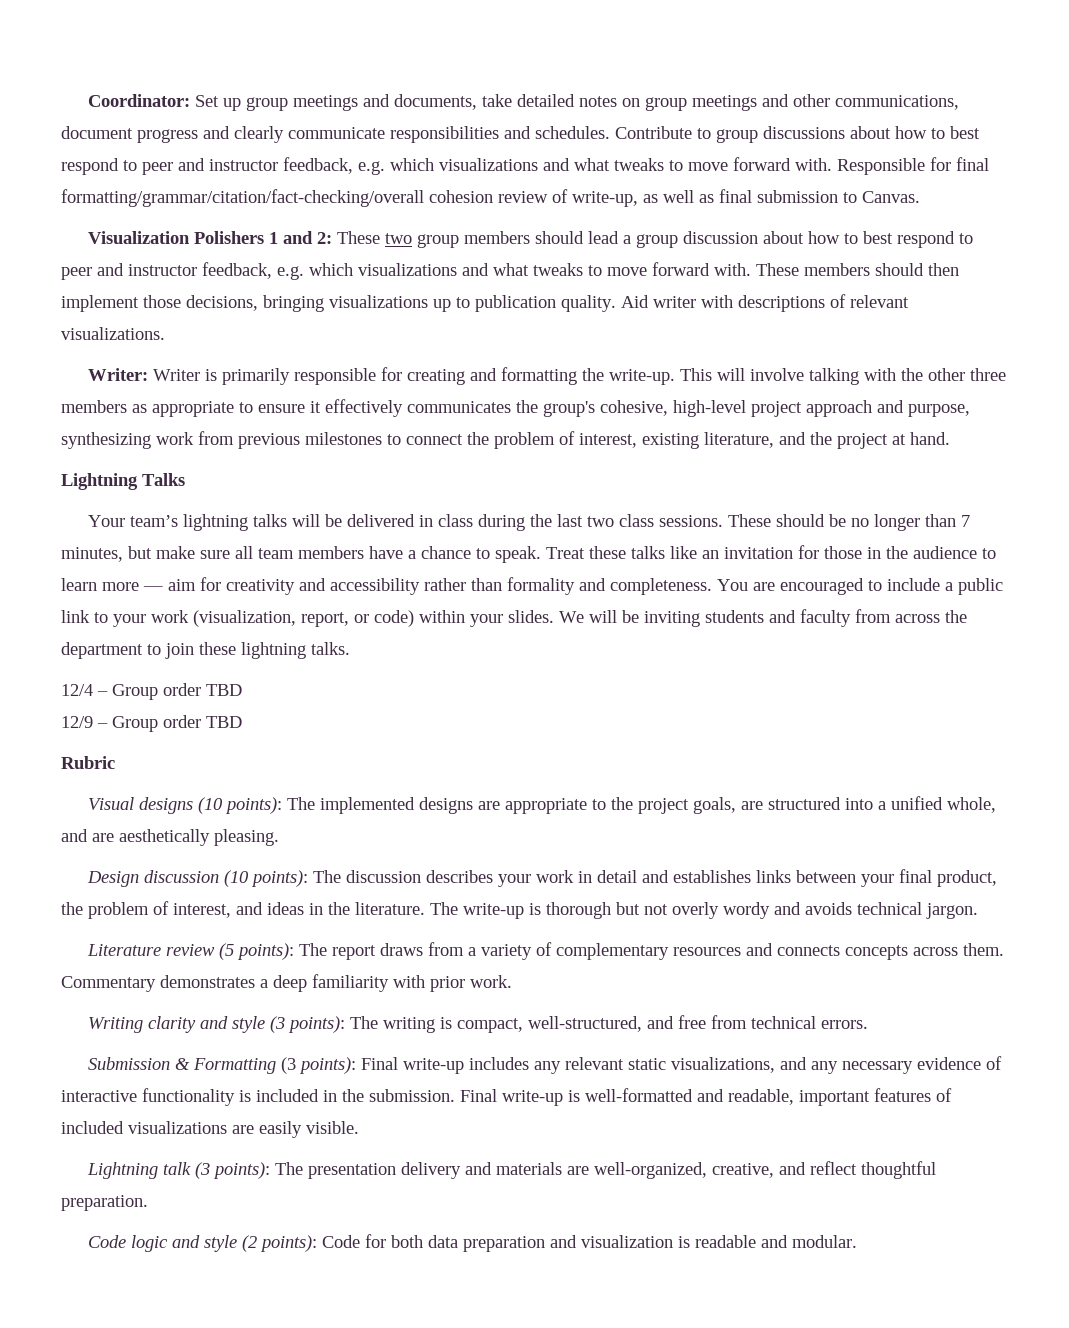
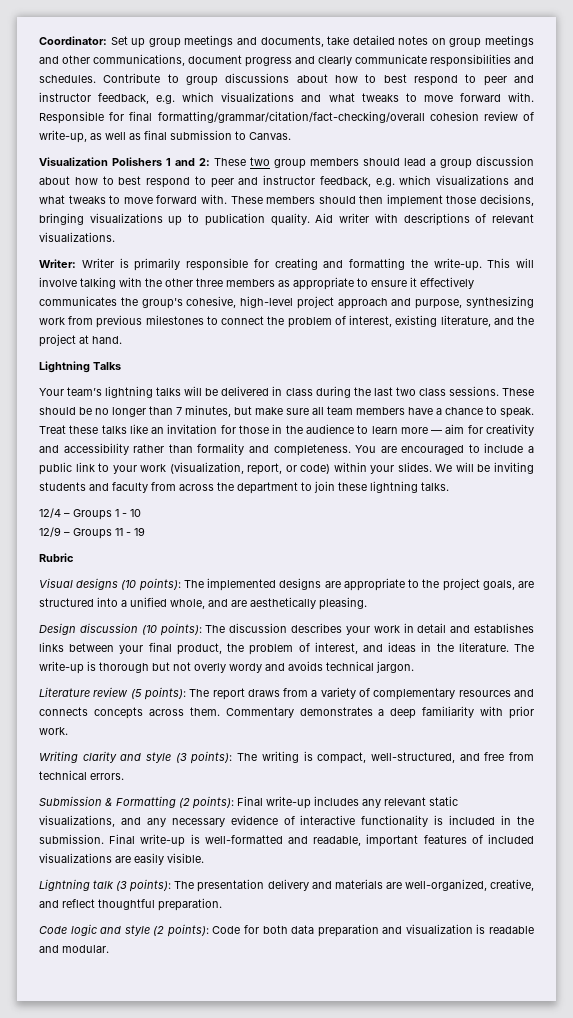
- 12/4 – Group order TBD
- 12/9 – Group order TBD
+ 12/4 – Groups 1 - 10
+ 12/9 – Groups 11 - 19
- Submission & Formatting (3 points): Final write-up includes any relevant static visualizations, and any necessary evidence of interactive functionality is included in the submission.
+ Submission & Formatting (2 points): Final write-up includes any relevant static visualizations, and any necessary evidence of interactive functionality is included in the submission.

